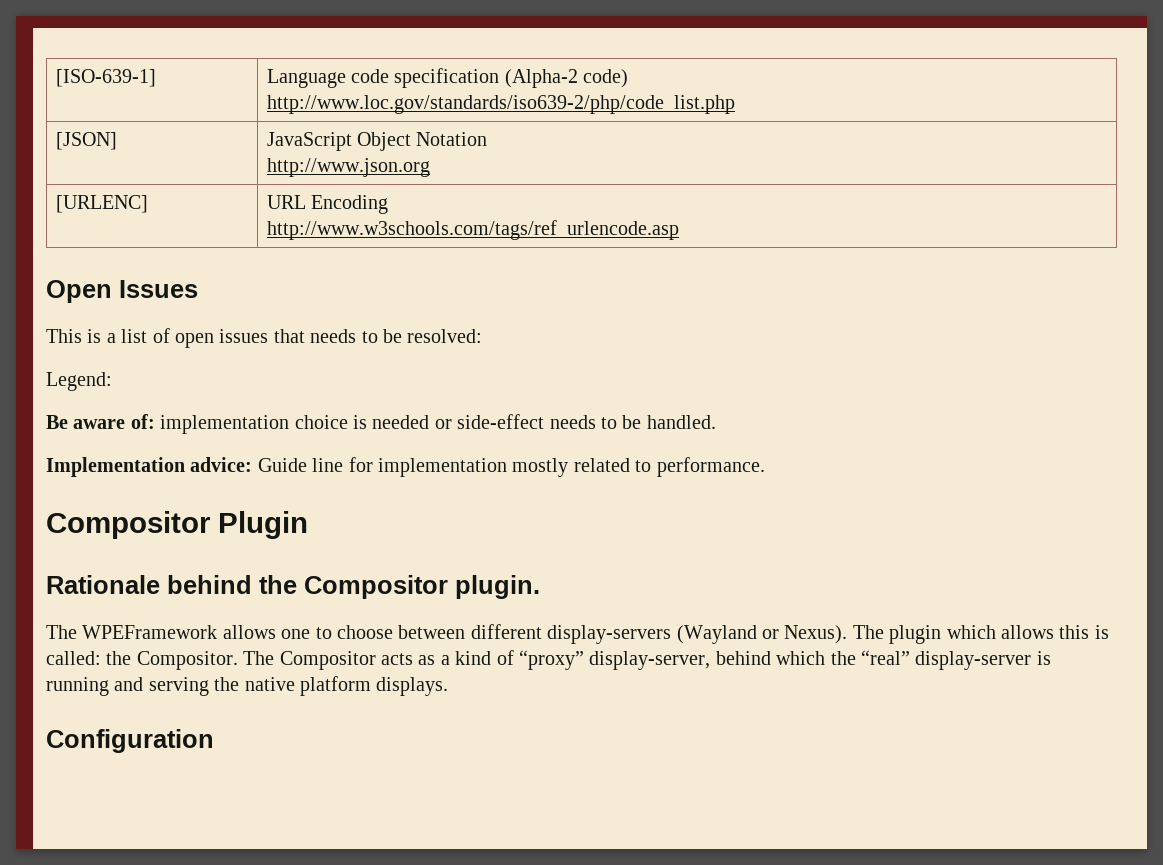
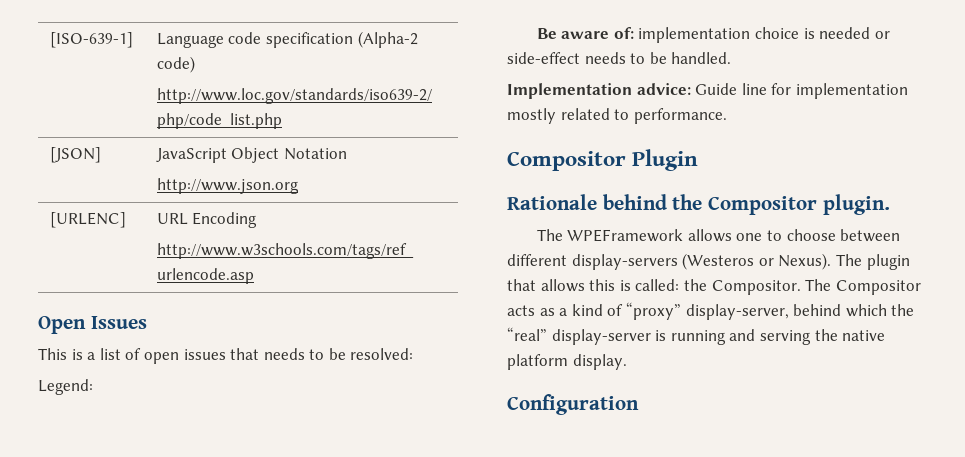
- The WPEFramework allows one to choose between different display-servers (Wayland or Nexus).
+ The WPEFramework allows one to choose between different display-servers (Westeros or Nexus).
- The plugin which allows this is called: the Compositor.
+ The plugin that allows this is called: the Compositor.
- The Compositor acts as a kind of “proxy” display-server, behind which the “real” display-server is running and serving the native platform displays.
+ The Compositor acts as a kind of “proxy” display-server, behind which the “real” display-server is running and serving the native platform display.

